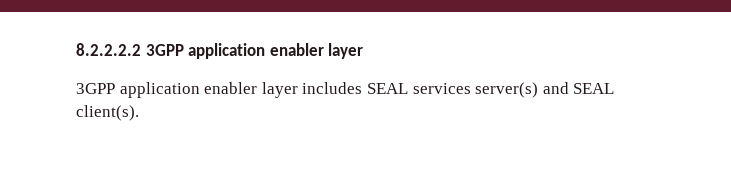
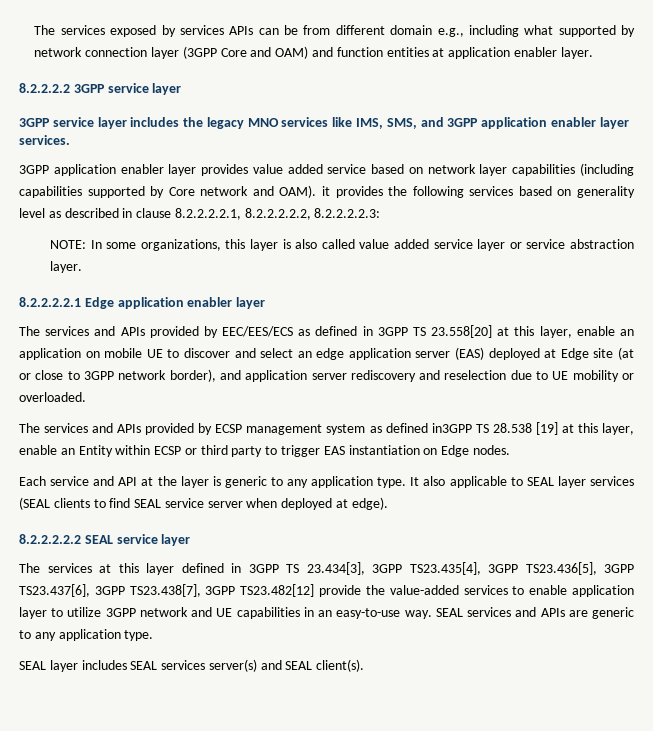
- 8.2.2.2.2 3GPP application enabler layer
- 3GPP application enabler layer includes SEAL services server(s) and SEAL client(s).
+ The services exposed by services APIs can be from different domain e.g., including what supported by network connection layer (3GPP Core and OAM) and function entities at application enabler layer.
+ 8.2.2.2.2 3GPP service layer
+ 3GPP service layer includes the legacy MNO services like IMS, SMS, and 3GPP application enabler layer services.
+ 3GPP application enabler layer provides value added service based on network layer capabilities (including capabilities supported by Core network and OAM). it provides the following services based on generality level as described in clause 8.2.2.2.2.1, 8.2.2.2.2.2, 8.2.2.2.2.3:
+ NOTE: In some organizations, this layer is also called value added service layer or service abstraction layer.
+ 8.2.2.2.2.1 Edge application enabler layer
+ The services and APIs provided by EEC/EES/ECS as defined in 3GPP TS 23.558[20] at this layer, enable an application on mobile UE to discover and select an edge application server (EAS) deployed at Edge site (at or close to 3GPP network border), and application server rediscovery and reselection due to UE mobility or overloaded.
+ The services and APIs provided by ECSP management system as defined in3GPP TS 28.538 [19] at this layer, enable an Entity within ECSP or third party to trigger EAS instantiation on Edge nodes.
+ Each service and API at the layer is generic to any application type. It also applicable to SEAL layer services (SEAL clients to find SEAL service server when deployed at edge).
+ 8.2.2.2.2.2 SEAL service layer
+ The services at this layer defined in 3GPP TS 23.434[3], 3GPP TS23.435[4], 3GPP TS23.436[5], 3GPP TS23.437[6], 3GPP TS23.438[7], 3GPP TS23.482[12] provide the value-added services to enable application layer to utilize 3GPP network and UE capabilities in an easy-to-use way. SEAL services and APIs are generic to any application type.
+ SEAL layer includes SEAL services server(s) and SEAL client(s).

